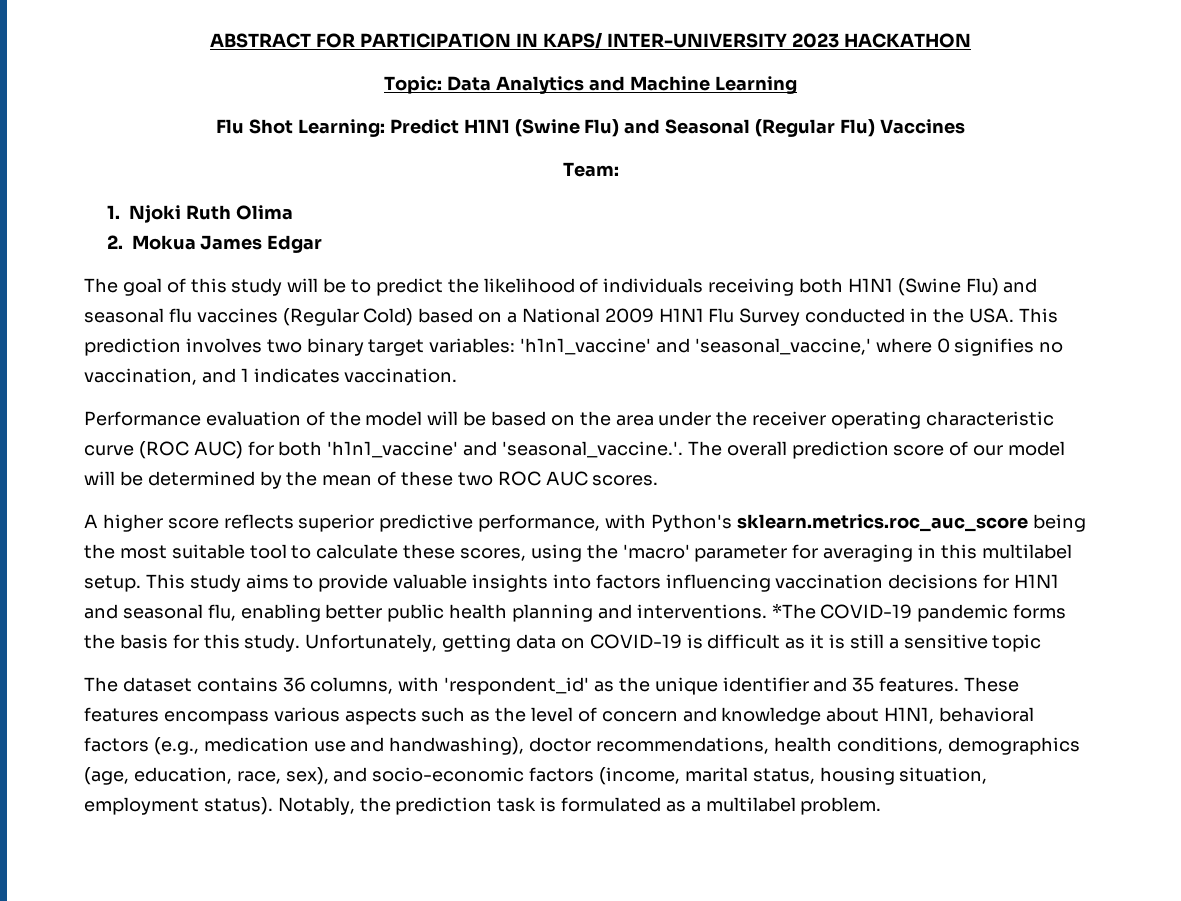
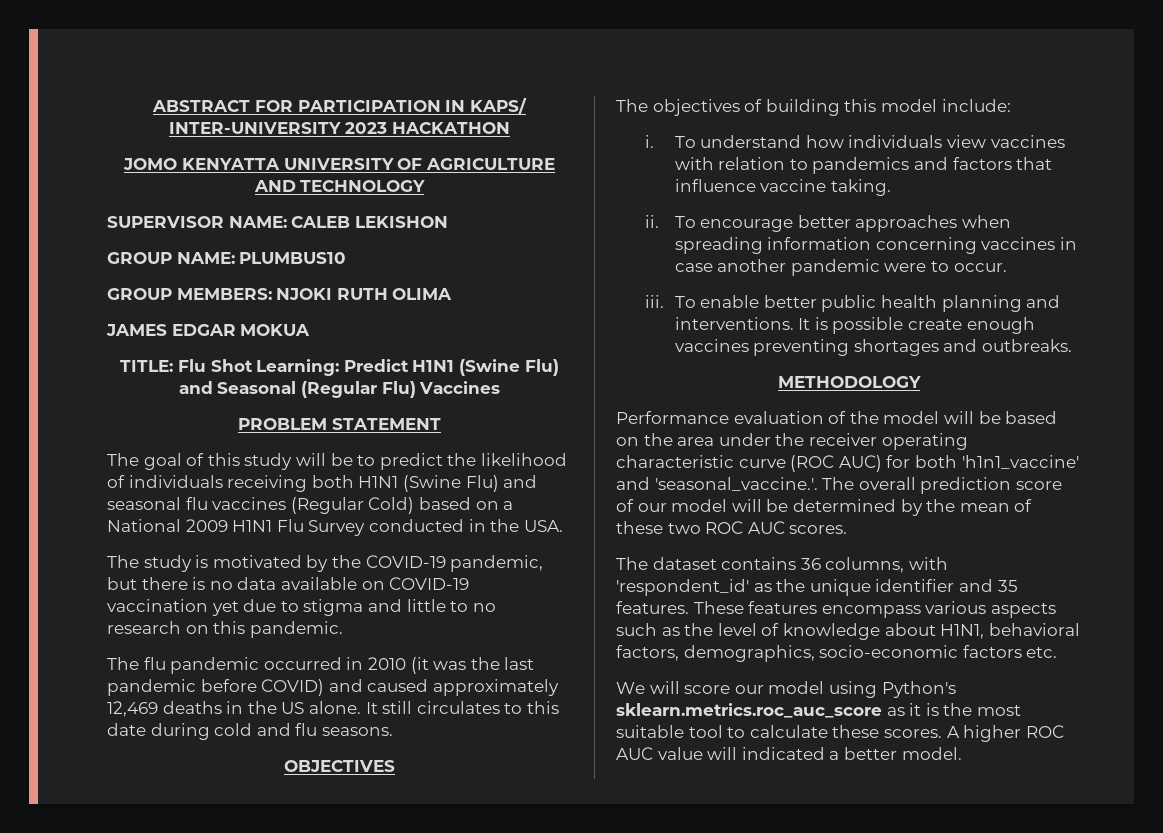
- Topic: Data Analytics and Machine Learning
- Flu Shot Learning: Predict H1N1 (Swine Flu) and Seasonal (Regular Flu) Vaccines
+ JOMO KENYATTA UNIVERSITY OF AGRICULTURE AND TECHNOLOGY
+ SUPERVISOR NAME: CALEB LEKISHON
+ GROUP NAME: PLUMBUS10
+ GROUP MEMBERS: NJOKI RUTH OLIMA
+ JAMES EDGAR MOKUA
+ TITLE: Flu Shot Learning: Predict H1N1 (Swine Flu) and Seasonal (Regular Flu) Vaccines
- Team:
- 1. Njoki Ruth Olima
- 2. Mokua James Edgar
+ PROBLEM STATEMENT
- The goal of this study will be to predict the likelihood of individuals receiving both H1N1 (Swine Flu) and seasonal flu vaccines (Regular Cold) based on a National 2009 H1N1 Flu Survey conducted in the USA. This prediction involves two binary target variables: 'h1n1_vaccine' and 'seasonal_vaccine,' where 0 signifies no vaccination, and 1 indicates vaccination.
+ The goal of this study will be to predict the likelihood of individuals receiving both H1N1 (Swine Flu) and seasonal flu vaccines (Regular Cold) based on a National 2009 H1N1 Flu Survey conducted in the USA.
+ The study is motivated by the COVID-19 pandemic, but there is no data available on COVID-19 vaccination yet due to stigma and little to no research on this pandemic.
+ The flu pandemic occurred in 2010 (it was the last pandemic before COVID) and caused approximately 12,469 deaths in the US alone. It still circulates to this date during cold and flu seasons.
+ OBJECTIVES
+ The objectives of building this model include:
+ i. To understand how individuals view vaccines with relation to pandemics and factors that influence vaccine taking.
+ ii. To encourage better approaches when spreading information concerning vaccines in case another pandemic were to occur.
+ iii. To enable better public health planning and interventions. It is possible create enough vaccines preventing shortages and outbreaks.
+ METHODOLOGY
- A higher score reflects superior predictive performance, with Python's sklearn.metrics.roc_auc_score being the most suitable tool to calculate these scores, using the 'macro' parameter for averaging in this multilabel setup. This study aims to provide valuable insights into factors influencing vaccination decisions for H1N1 and seasonal flu, enabling better public health planning and interventions. *The COVID-19 pandemic forms the basis for this study. Unfortunately, getting data on COVID-19 is difficult as it is still a sensitive topic
- These features encompass various aspects such as the level of concern and knowledge about H1N1, behavioral factors (e.g., medication use and handwashing), doctor recommendations, health conditions, demographics (age, education, race, sex), and socio-economic factors (income, marital status, housing situation, employment status). Notably, the prediction task is formulated as a multilabel problem.
+ These features encompass various aspects such as the level of knowledge about H1N1, behavioral factors, demographics, socio-economic factors etc.
+ We will score our model using Python's sklearn.metrics.roc_auc_score as it is the most suitable tool to calculate these scores. A higher ROC AUC value will indicated a better model.

